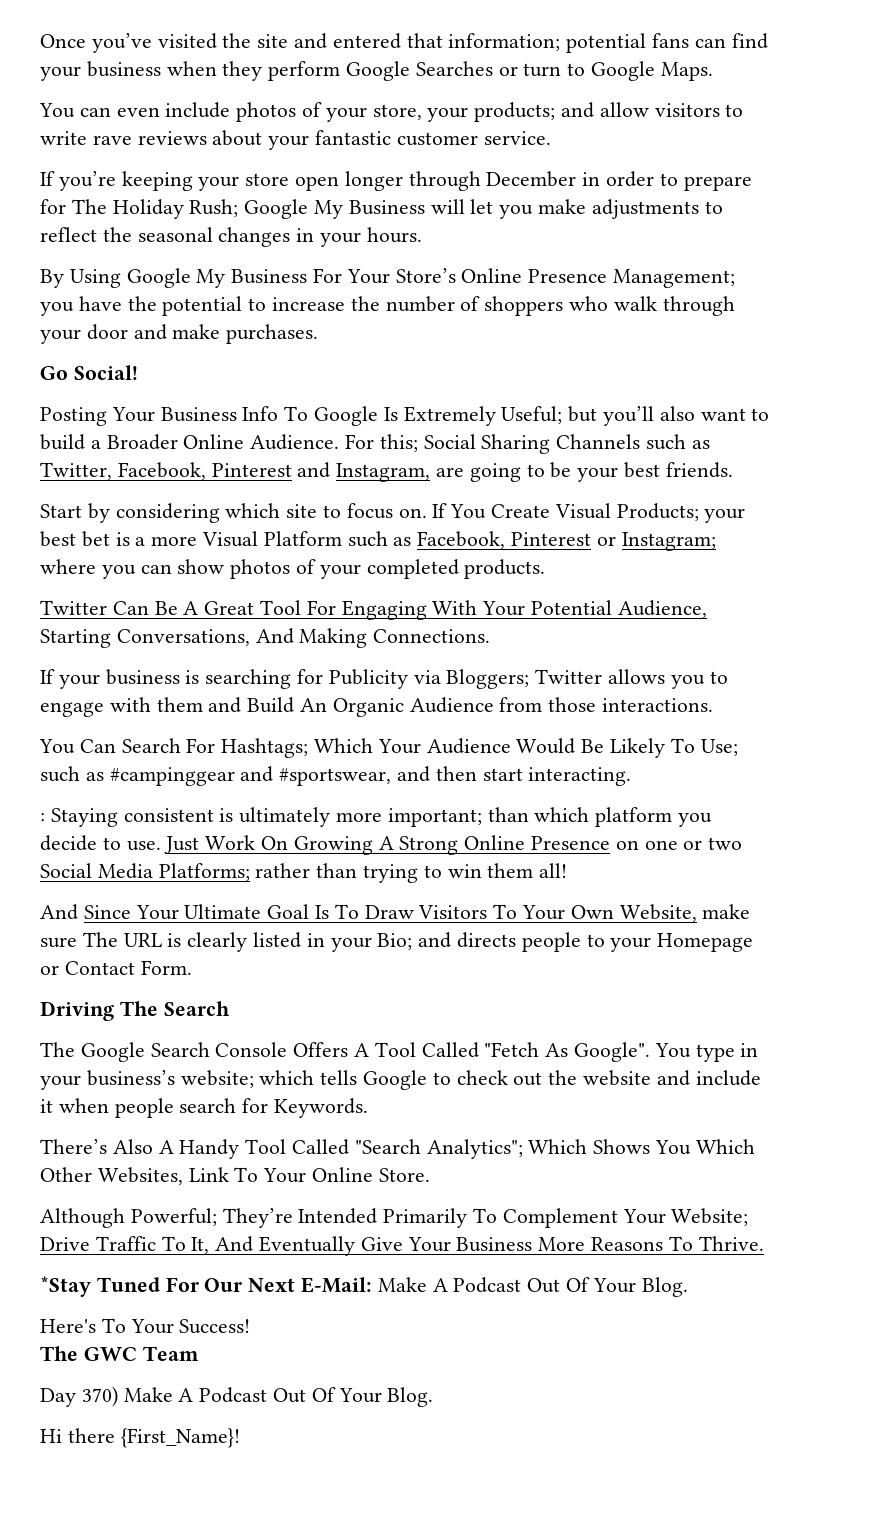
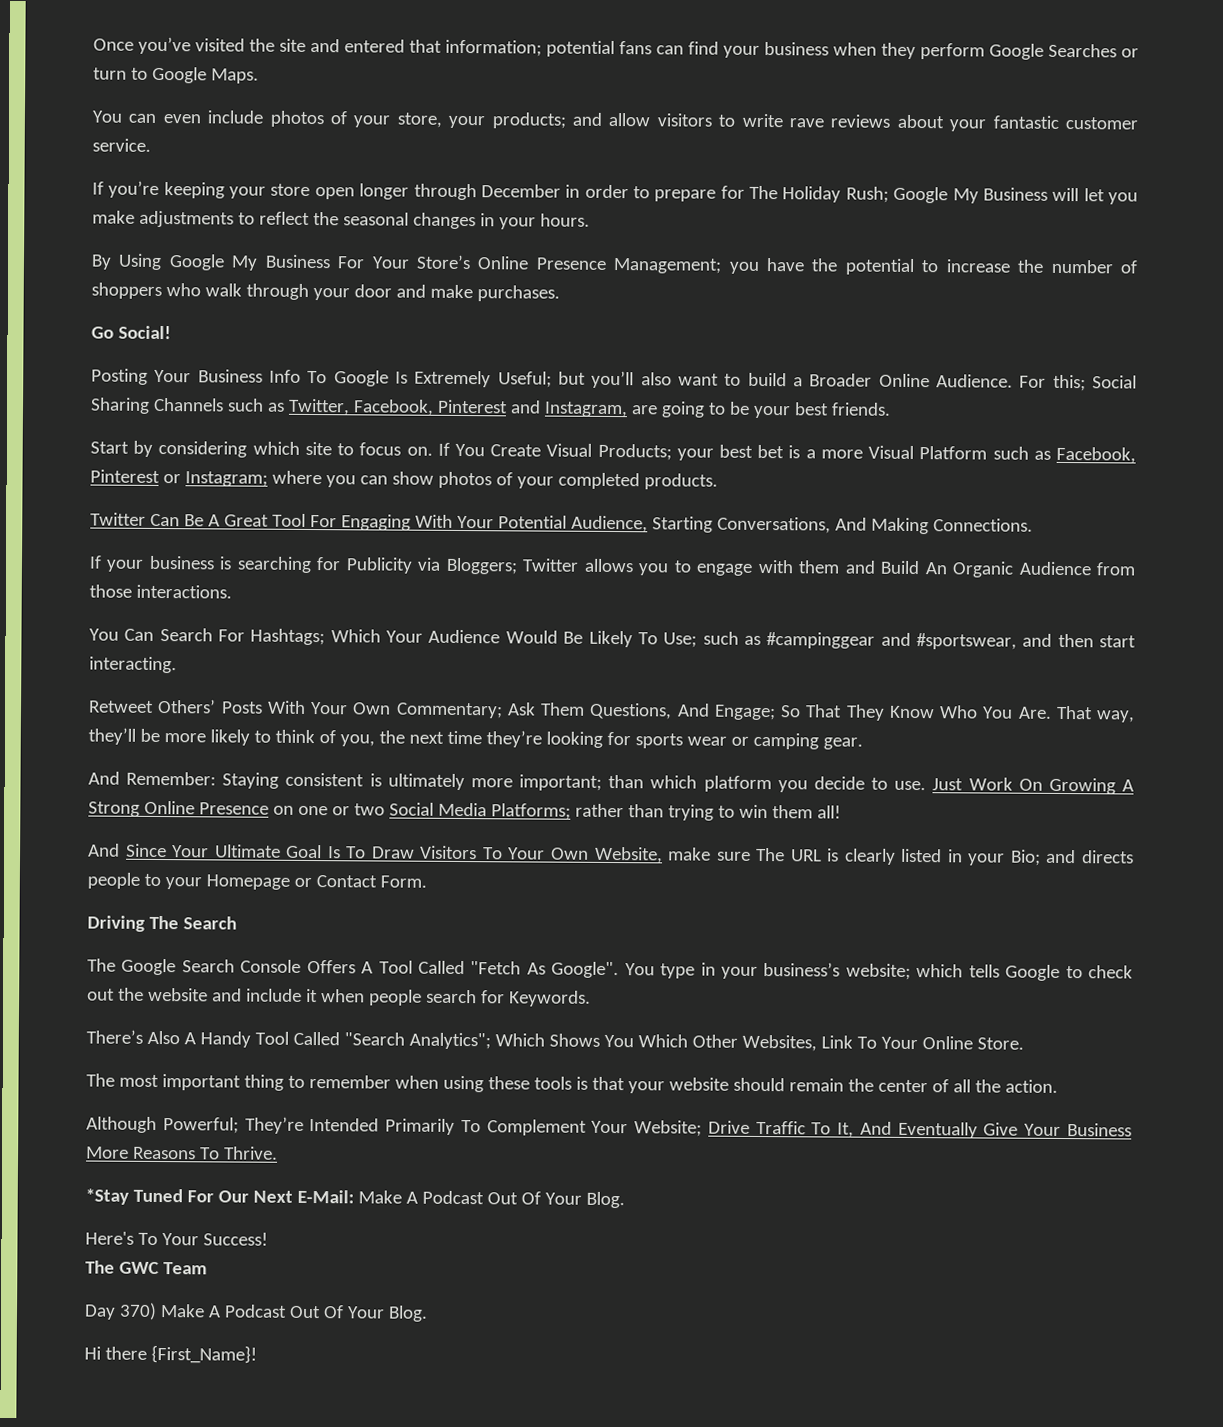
- : Staying consistent is ultimately more important; than which platform you decide to use.
+ Retweet Others’ Posts With Your Own Commentary; Ask Them Questions, And Engage; So That They Know Who You Are. That way, they’ll be more likely to think of you, the next time they’re looking for sports wear or camping gear.
+ And Remember: Staying consistent is ultimately more important; than which platform you decide to use.
+ The most important thing to remember when using these tools is that your website should remain the center of all the action.

